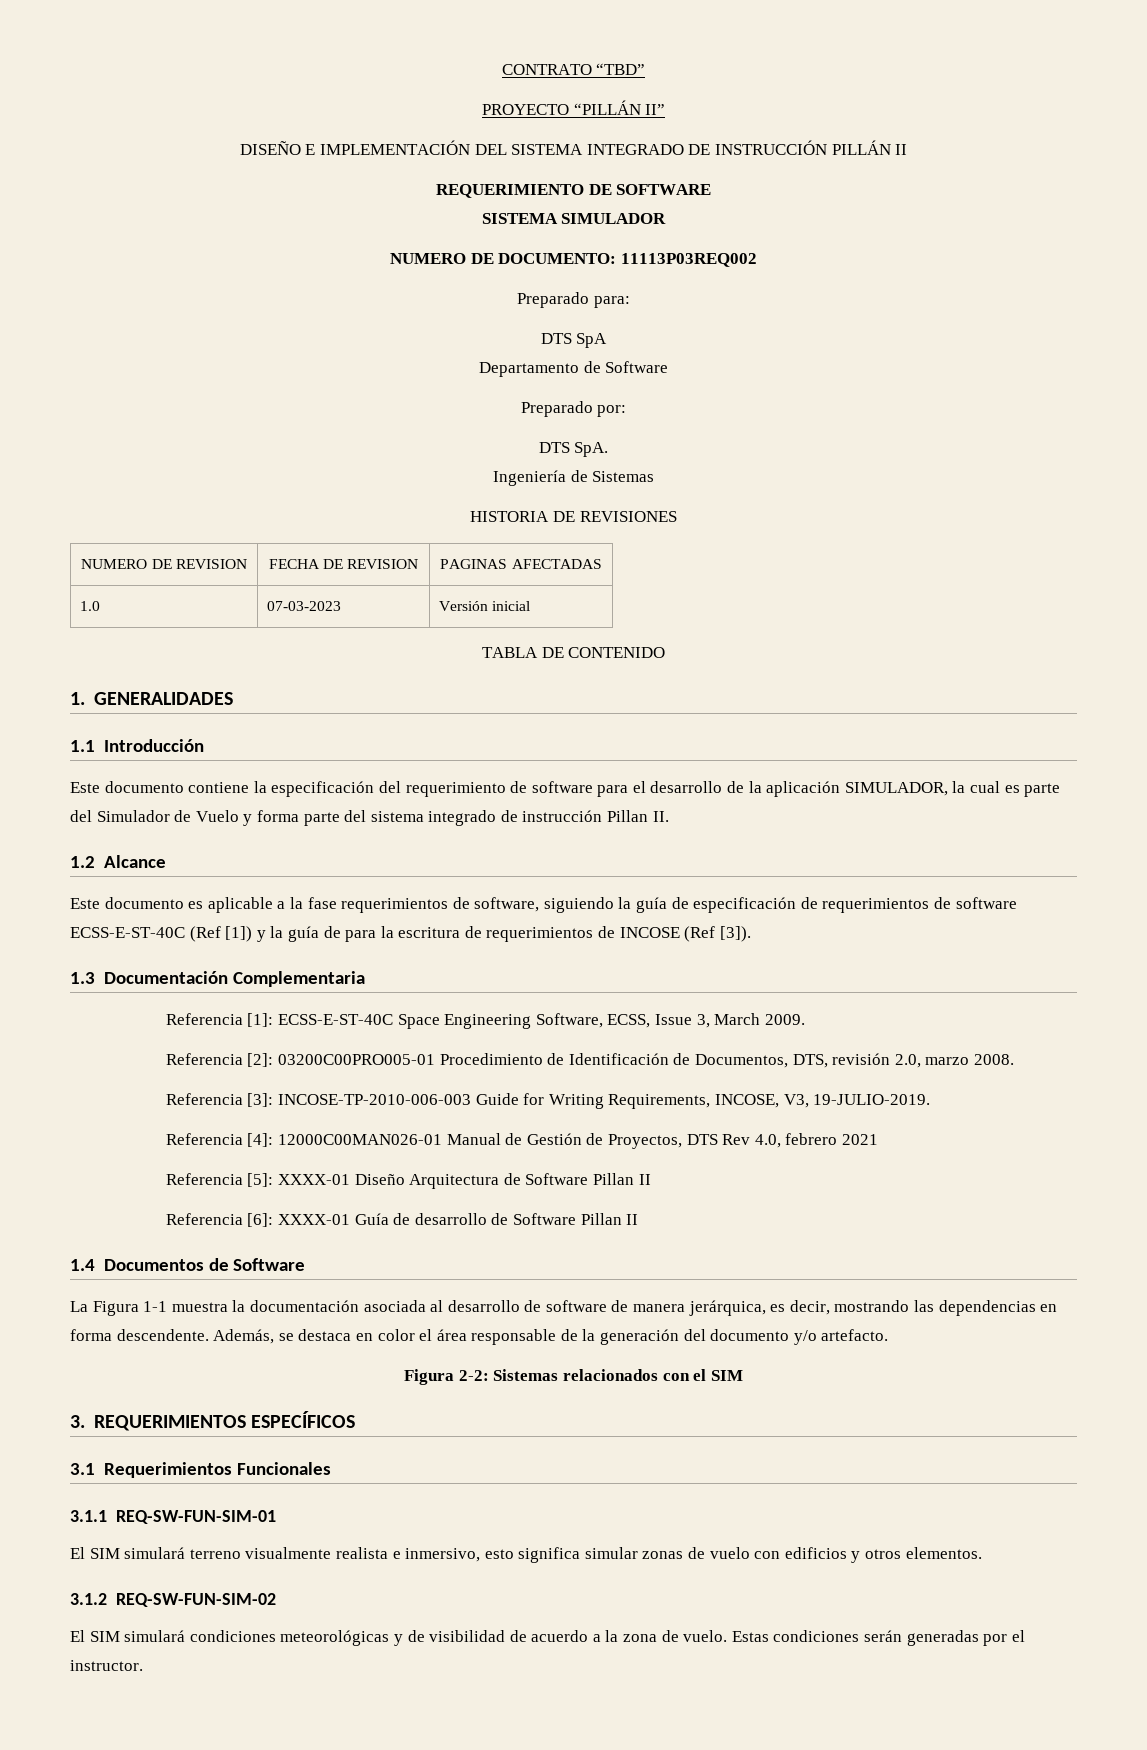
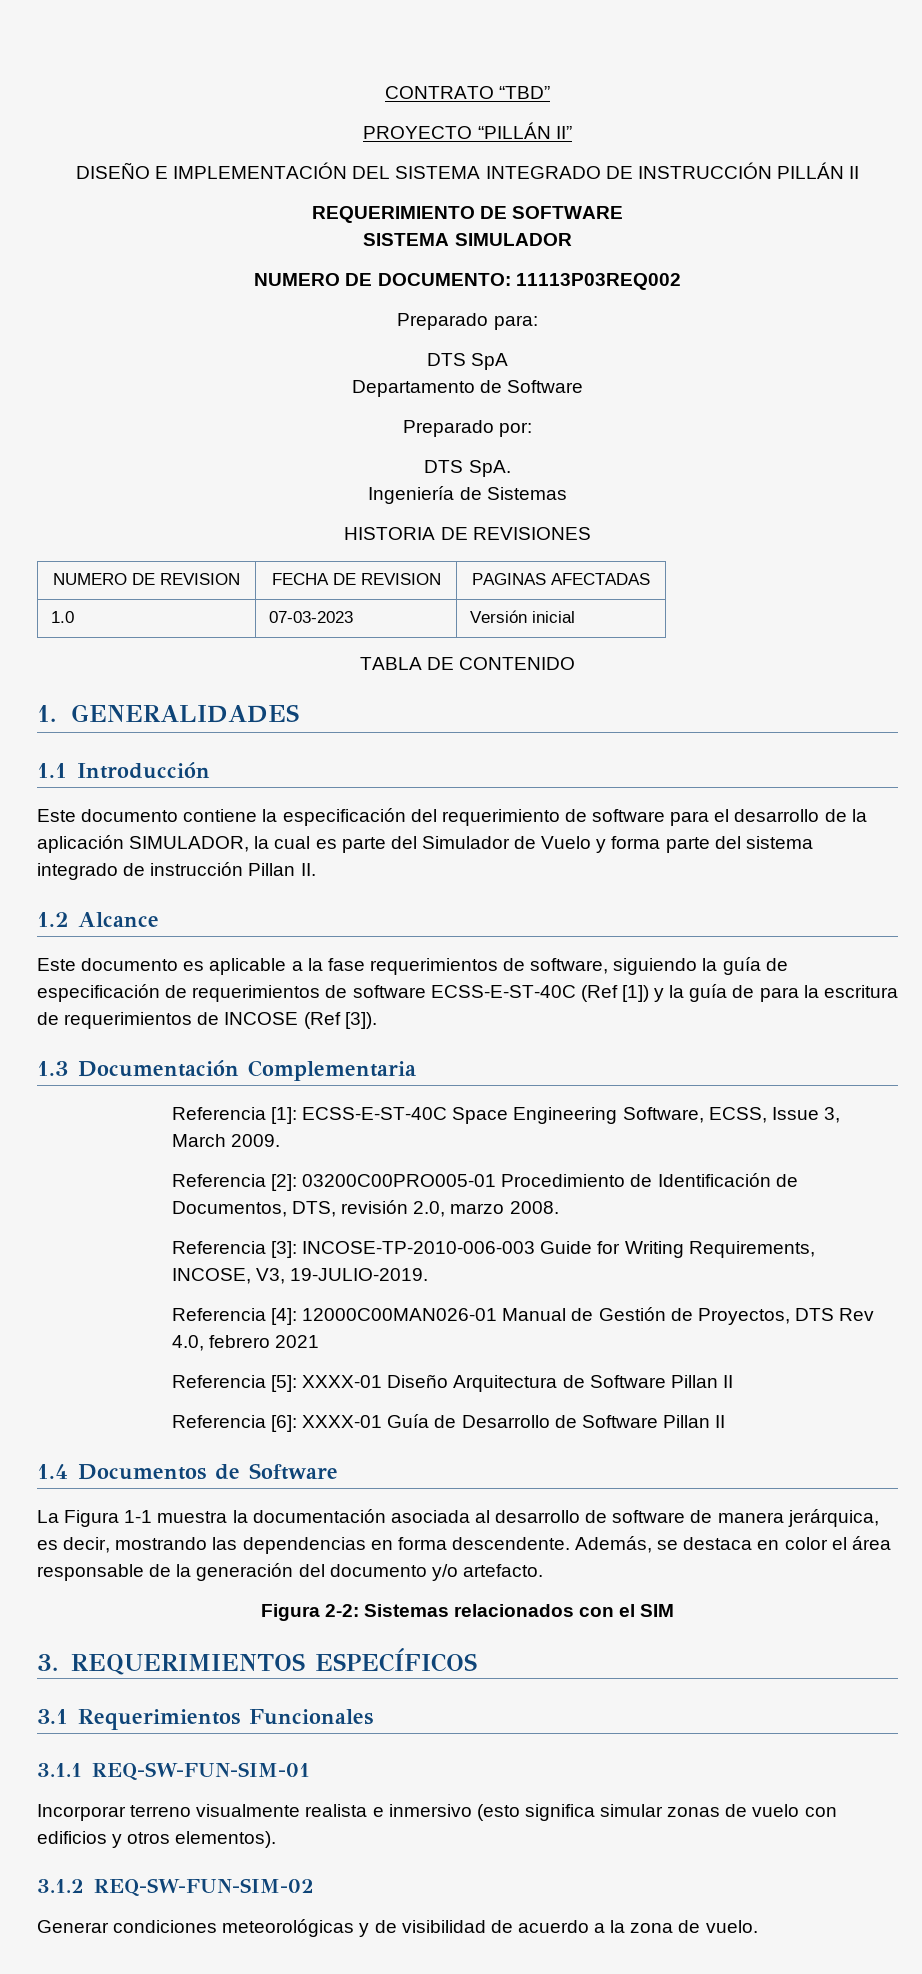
- Referencia [6]: XXXX-01 Guía de desarrollo de Software Pillan II
+ Referencia [6]: XXXX-01 Guía de Desarrollo de Software Pillan II
- El SIM simulará terreno visualmente realista e inmersivo, esto significa simular zonas de vuelo con edificios y otros elementos.
+ Incorporar terreno visualmente realista e inmersivo (esto significa simular zonas de vuelo con edificios y otros elementos).
- El SIM simulará condiciones meteorológicas y de visibilidad de acuerdo a la zona de vuelo. Estas condiciones serán generadas por el instructor.
+ Generar condiciones meteorológicas y de visibilidad de acuerdo a la zona de vuelo.

